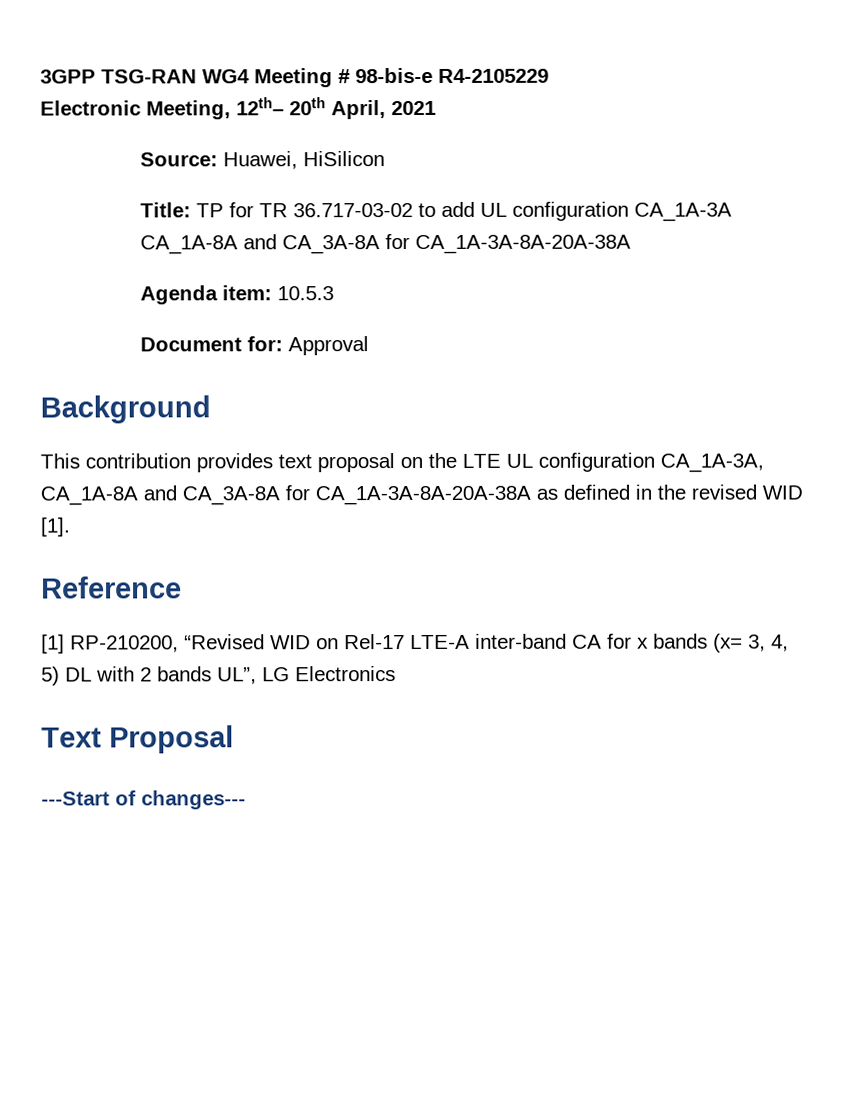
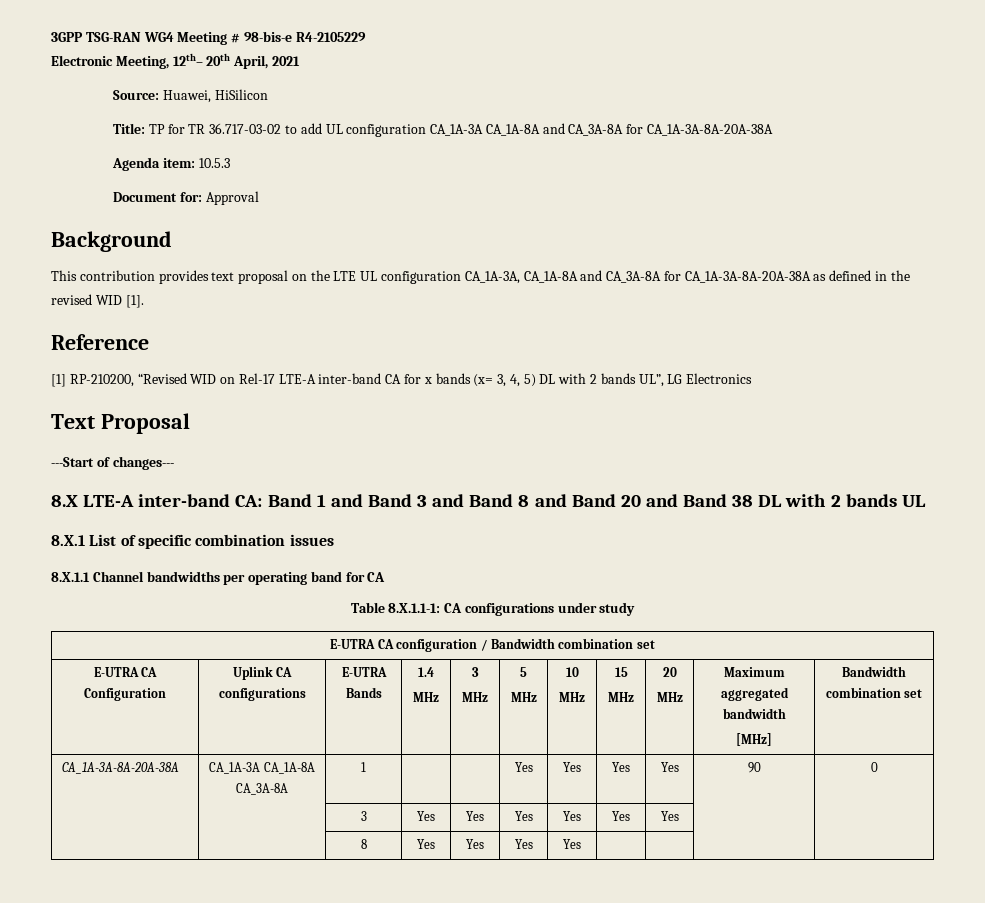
+ 8.X LTE-A inter-band CA: Band 1 and Band 3 and Band 8 and Band 20 and Band 38 DL with 2 bands UL
+ 8.X.1 List of specific combination issues
+ 8.X.1.1 Channel bandwidths per operating band for CA
+ Table 8.X.1.1-1: CA configurations under study
+ E-UTRA CA configuration / Bandwidth combination set
+ E-UTRA CA Configuration | Uplink CA configurations | E-UTRA Bands | 1.4
+ MHz | 3
+ MHz | 5
+ MHz | 10
+ MHz | 15
+ MHz | 20
+ MHz | Maximum aggregated bandwidth
+ [MHz] | Bandwidth combination set
+ CA_1A-3A-8A-20A-38A | CA_1A-3A CA_1A-8A CA_3A-8A | 1 | | | Yes | Yes | Yes | Yes | 90 | 0
+ | | 3 | Yes | Yes | Yes | Yes | Yes | Yes | |
+ | | 8 | Yes | Yes | Yes | Yes | | | |

